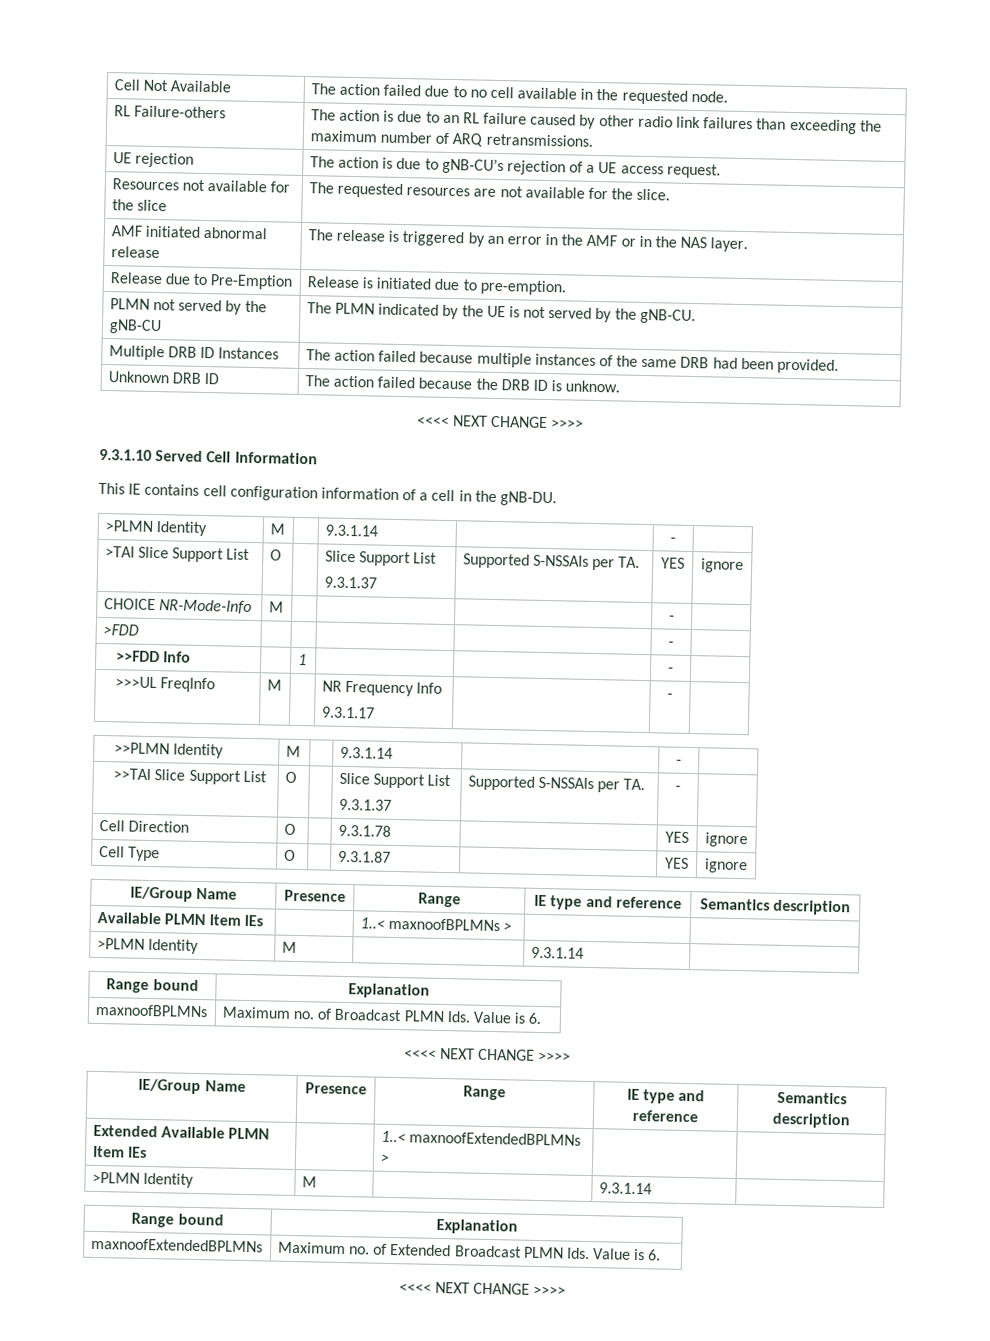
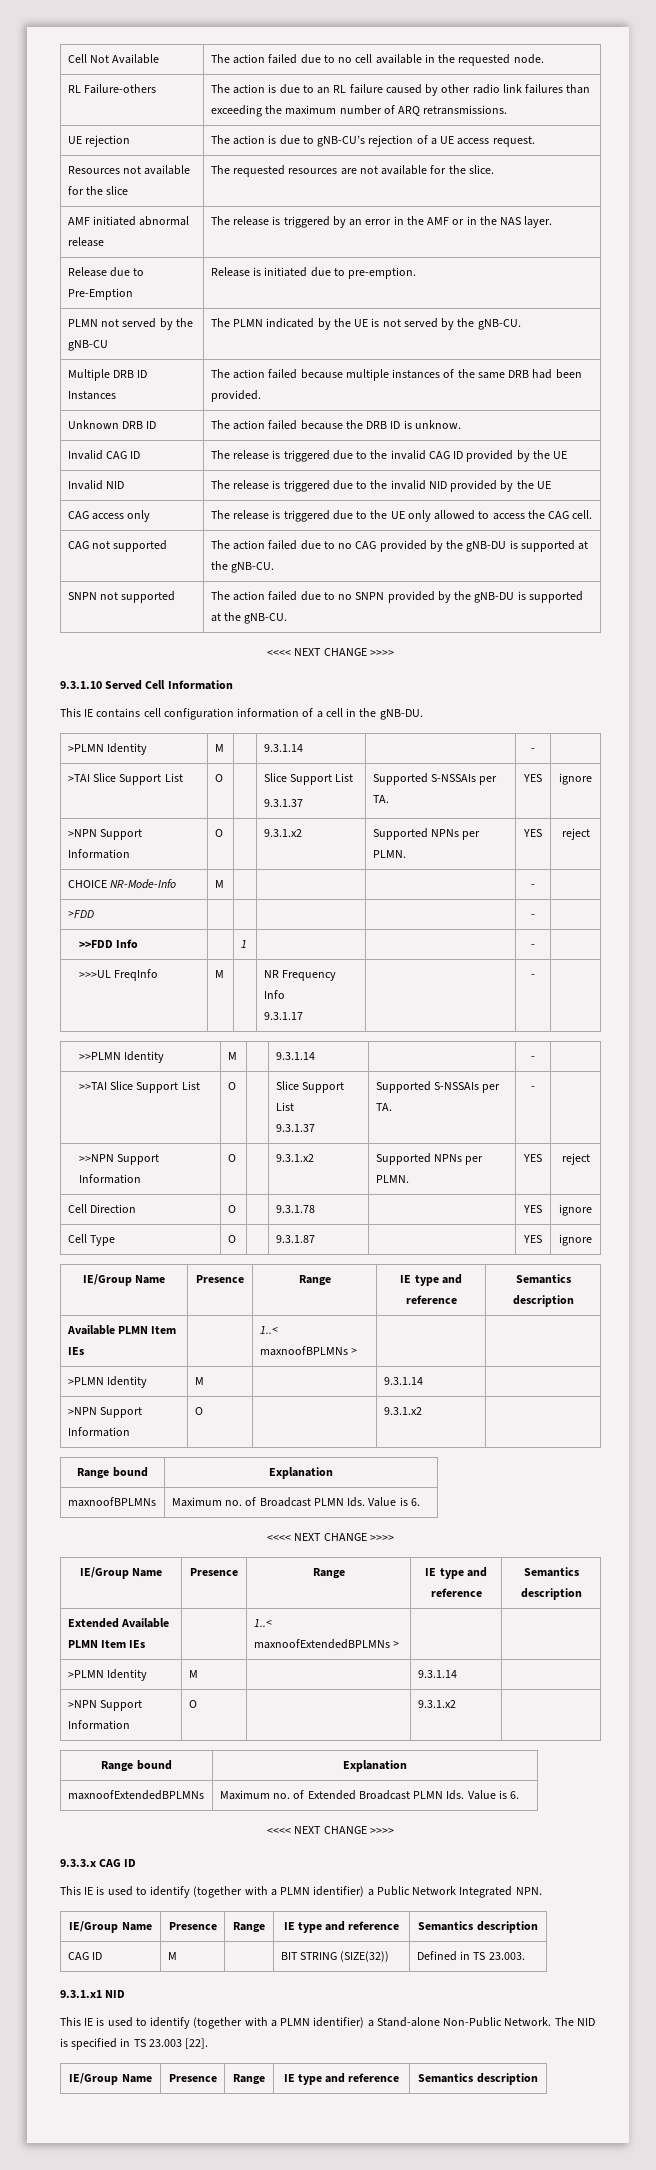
+ Invalid CAG ID | The release is triggered due to the invalid CAG ID provided by the UE
+ Invalid NID | The release is triggered due to the invalid NID provided by the UE
+ CAG access only | The release is triggered due to the UE only allowed to access the CAG cell.
+ CAG not supported | The action failed due to no CAG provided by the gNB-DU is supported at the gNB-CU.
+ SNPN not supported | The action failed due to no SNPN provided by the gNB-DU is supported at the gNB-CU.
+ >NPN Support Information | O | | 9.3.1.x2 | Supported NPNs per PLMN. | YES | reject
+ >>NPN Support Information | O | | 9.3.1.x2 | Supported NPNs per PLMN. | YES | reject
  Available PLMN Item IEs | | 1..< maxnoofBPLMNs > | |
  >PLMN Identity | M | | 9.3.1.14 |
+ >NPN Support Information | O | | 9.3.1.x2 |
  Extended Available PLMN Item IEs | | 1..< maxnoofExtendedBPLMNs > | |
  >PLMN Identity | M | | 9.3.1.14 |
+ >NPN Support Information | O | | 9.3.1.x2 |
+ 9.3.3.x CAG ID
+ This IE is used to identify (together with a PLMN identifier) a Public Network Integrated NPN.
+ IE/Group Name | Presence | Range | IE type and reference | Semantics description
+ CAG ID | M | | BIT STRING (SIZE(32)) | Defined in TS 23.003.
+ 9.3.1.x1 NID
+ This IE is used to identify (together with a PLMN identifier) a Stand-alone Non-Public Network. The NID is specified in TS 23.003 [22].
+ IE/Group Name | Presence | Range | IE type and reference | Semantics description

